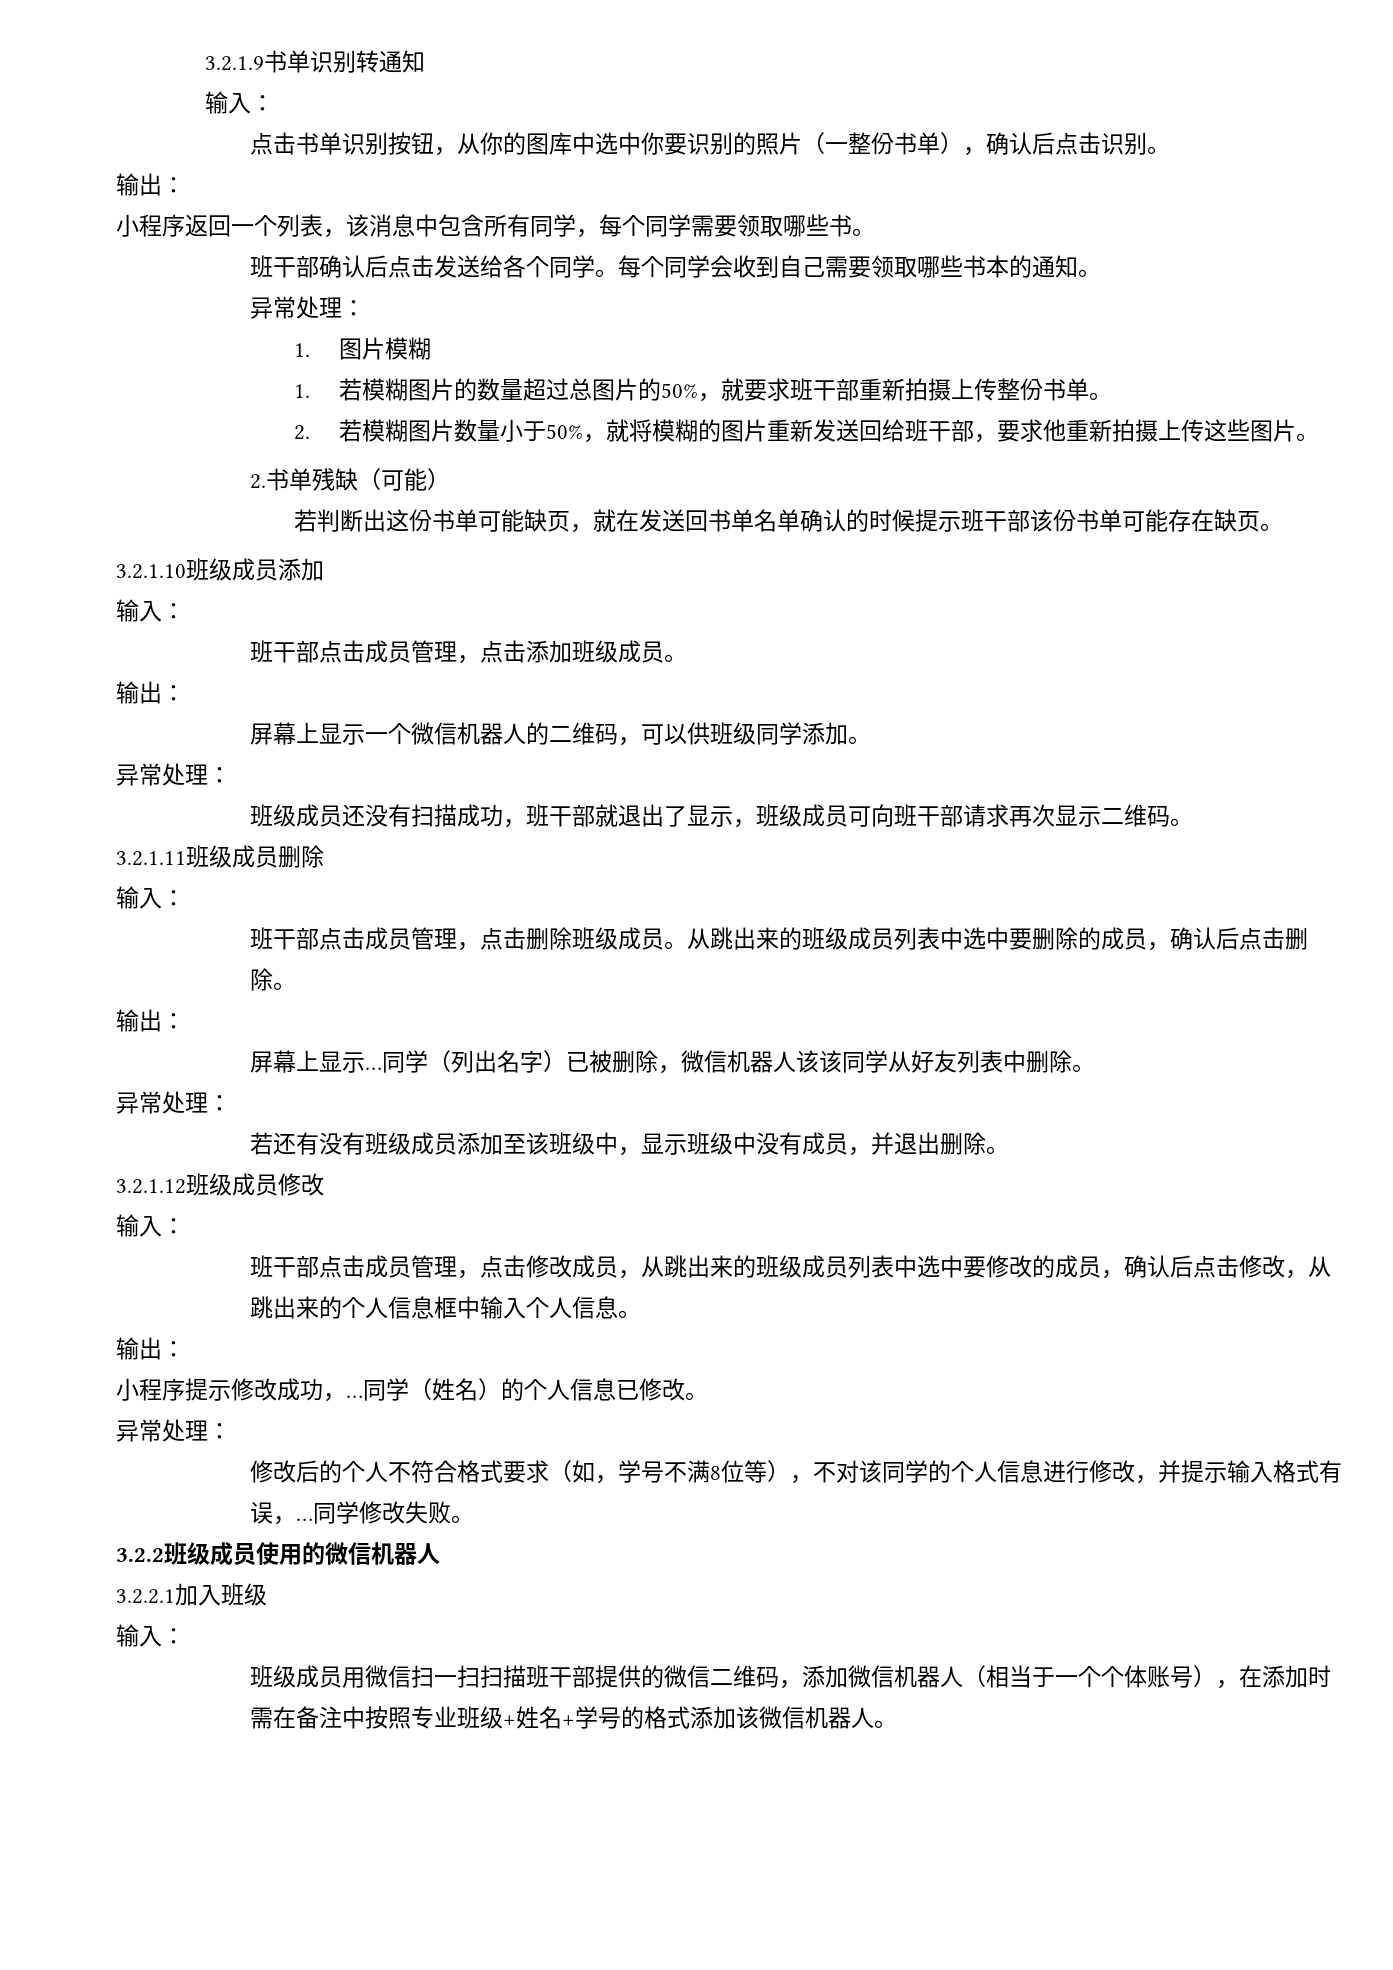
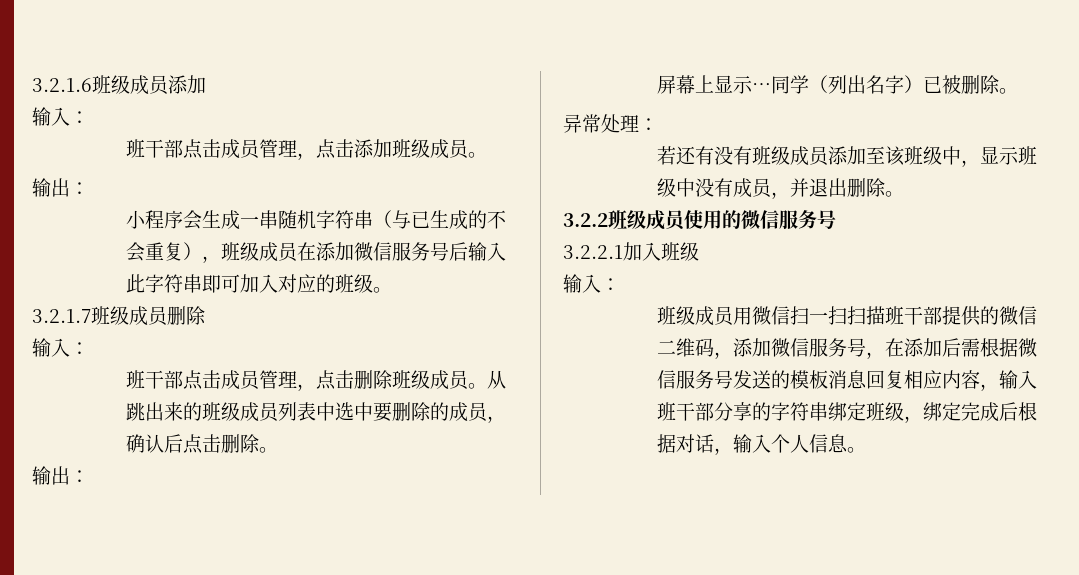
- 3.2.1.9书单识别转通知
- 输入：
- 点击书单识别按钮，从你的图库中选中你要识别的照片（一整份书单），确认后点击识别。
- 输出：
- 小程序返回一个列表，该消息中包含所有同学，每个同学需要领取哪些书。
- 班干部确认后点击发送给各个同学。每个同学会收到自己需要领取哪些书本的通知。
- 异常处理：
- 1.图片模糊
- 1.若模糊图片的数量超过总图片的50%，就要求班干部重新拍摄上传整份书单。
- 2.若模糊图片数量小于50%，就将模糊的图片重新发送回给班干部，要求他重新拍摄上传这些图片。
- 2.书单残缺（可能）
- 若判断出这份书单可能缺页，就在发送回书单名单确认的时候提示班干部该份书单可能存在缺页。
- 3.2.1.10班级成员添加
+ 3.2.1.6班级成员添加
- 屏幕上显示一个微信机器人的二维码，可以供班级同学添加。
- 异常处理：
- 班级成员还没有扫描成功，班干部就退出了显示，班级成员可向班干部请求再次显示二维码。
- 3.2.1.11班级成员删除
+ 小程序会生成一串随机字符串（与已生成的不会重复），班级成员在添加微信服务号后输入此字符串即可加入对应的班级。
+ 3.2.1.7班级成员删除
- 同学（列出名字）已被删除，微信机器人该该同学从好友列表中删除。
+ 同学（列出名字）已被删除。
- 3.2.1.12班级成员修改
- 输入：
- 班干部点击成员管理，点击修改成员，从跳出来的班级成员列表中选中要修改的成员，确认后点击修改，从跳出来的个人信息框中输入个人信息。
- 输出：
- 小程序提示修改成功，…同学（姓名）的个人信息已修改。
- 异常处理：
- 修改后的个人不符合格式要求（如，学号不满8位等），不对该同学的个人信息进行修改，并提示输入格式有误，…同学修改失败。
- 3.2.2班级成员使用的微信机器人
+ 3.2.2班级成员使用的微信服务号
- 班级成员用微信扫一扫扫描班干部提供的微信二维码，添加微信机器人（相当于一个个体账号），在添加时需在备注中按照专业班级+姓名+学号的格式添加该微信机器人。
+ 班级成员用微信扫一扫扫描班干部提供的微信二维码，添加微信服务号，在添加后需根据微信服务号发送的模板消息回复相应内容，输入班干部分享的字符串绑定班级，绑定完成后根据对话，输入个人信息。

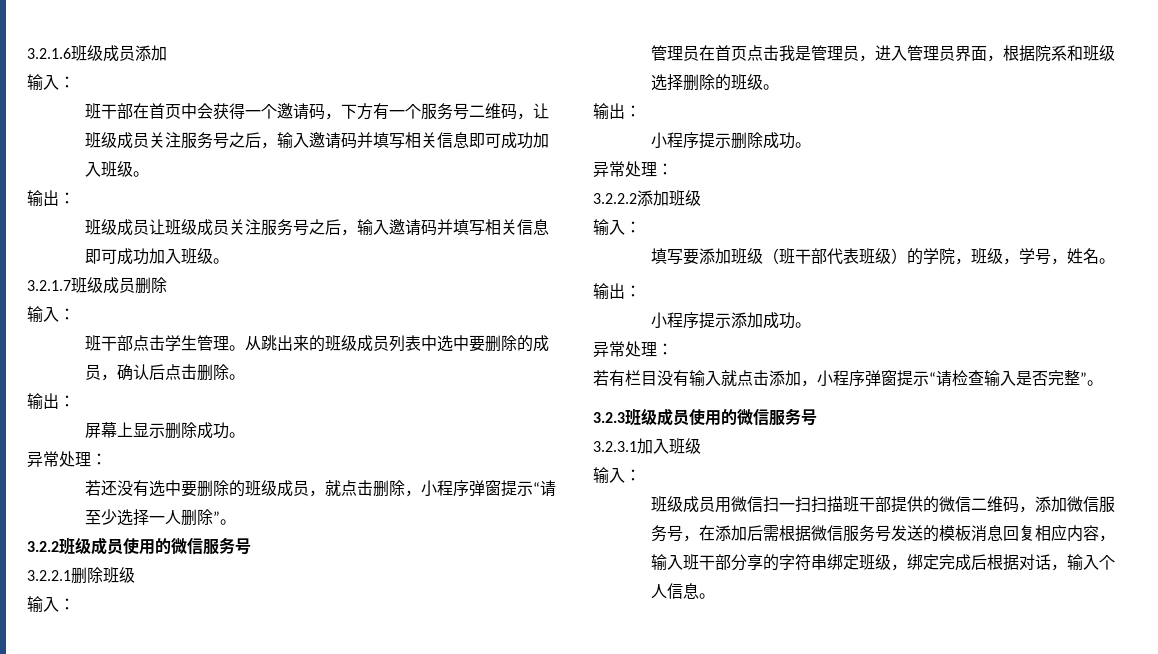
- 班干部点击成员管理，点击添加班级成员。
+ 班干部在首页中会获得一个邀请码，下方有一个服务号二维码，让班级成员关注服务号之后，输入邀请码并填写相关信息即可成功加入班级。
  输出：
- 小程序会生成一串随机字符串（与已生成的不会重复），班级成员在添加微信服务号后输入此字符串即可加入对应的班级。
+ 班级成员让班级成员关注服务号之后，输入邀请码并填写相关信息即可成功加入班级。
- 班干部点击成员管理，点击删除班级成员。
+ 班干部点击学生管理。
- 屏幕上显示…同学（列出名字）已被删除。
+ 屏幕上显示删除成功。
  异常处理：
- 若还有没有班级成员添加至该班级中，显示班级中没有成员，并退出删除。
+ 若还没有选中要删除的班级成员，就点击删除，小程序弹窗提示“请至少选择一人删除”。
- 3.2.2.1加入班级
+ 3.2.2.1删除班级
+ 输入：
+ 管理员在首页点击我是管理员，进入管理员界面，根据院系和班级选择删除的班级。
+ 输出：
+ 小程序提示删除成功。
+ 异常处理：
+ 3.2.2.2添加班级
+ 输入：
+ 填写要添加班级（班干部代表班级）的学院，班级，学号，姓名。
+ 输出：
+ 小程序提示添加成功。
+ 异常处理：
+ 若有栏目没有输入就点击添加，小程序弹窗提示“请检查输入是否完整”。
+ 3.2.3班级成员使用的微信服务号
+ 3.2.3.1加入班级

